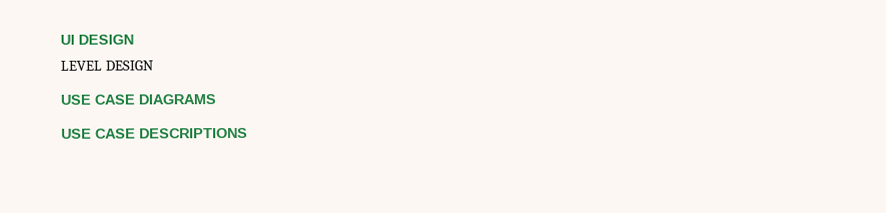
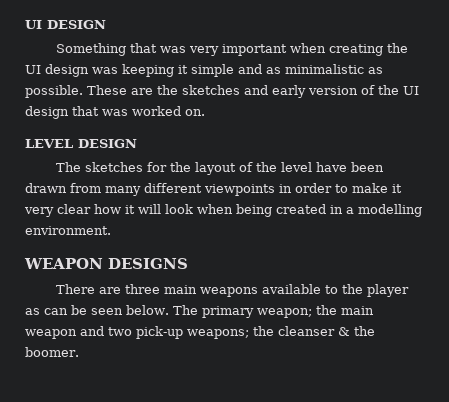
+ Something that was very important when creating the UI design was keeping it simple and as minimalistic as possible. These are the sketches and early version of the UI design that was worked on.
  LEVEL DESIGN
- USE CASE DIAGRAMS
- USE CASE DESCRIPTIONS
+ The sketches for the layout of the level have been drawn from many different viewpoints in order to make it very clear how it will look when being created in a modelling environment.
+ WEAPON DESIGNS
+ There are three main weapons available to the player as can be seen below. The primary weapon; the main weapon and two pick-up weapons; the cleanser & the boomer.

